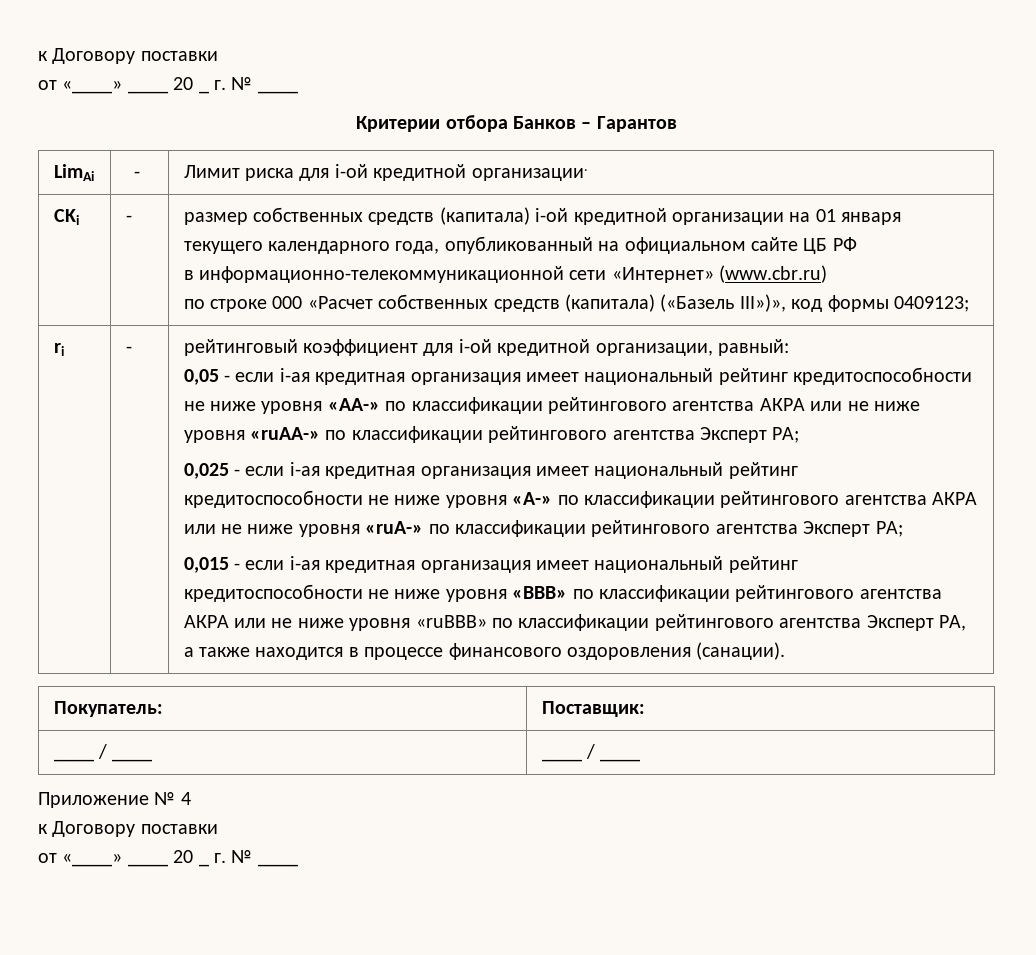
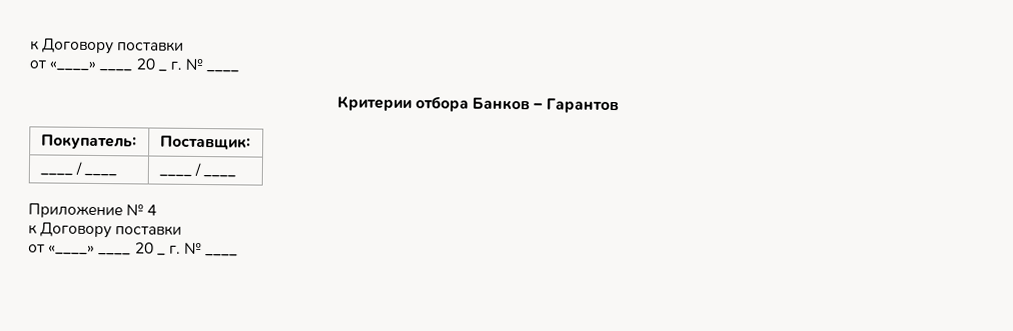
- LimAi | - | Лимит риска для i-ой кредитной организации.
- СKi | - | размер собственных средств (капитала) i-ой кредитной организации на 01 января текущего календарного года, опубликованный на официальном сайте ЦБ РФ
- в информационно-телекоммуникационной сети «Интернет» (www.cbr.ru)
- по строке 000 «Расчет собственных средств (капитала) («Базель III»)», код формы 0409123;
- ri | - | рейтинговый коэффициент для i-ой кредитной организации, равный:
- 0,05 - если i-ая кредитная организация имеет национальный рейтинг кредитоспособности не ниже уровня «АА-» по классификации рейтингового агентства АКРА или не ниже уровня «ruАA-» по классификации рейтингового агентства Эксперт РА;
- 0,025 - если i-ая кредитная организация имеет национальный рейтинг кредитоспособности не ниже уровня «А-» по классификации рейтингового агентства АКРА или не ниже уровня «ruA-» по классификации рейтингового агентства Эксперт РА;
- 0,015 - если i-ая кредитная организация имеет национальный рейтинг кредитоспособности не ниже уровня «BBВ» по классификации рейтингового агентства АКРА или не ниже уровня «ruBBВ» по классификации рейтингового агентства Эксперт РА, а также находится в процессе финансового оздоровления (санации).

